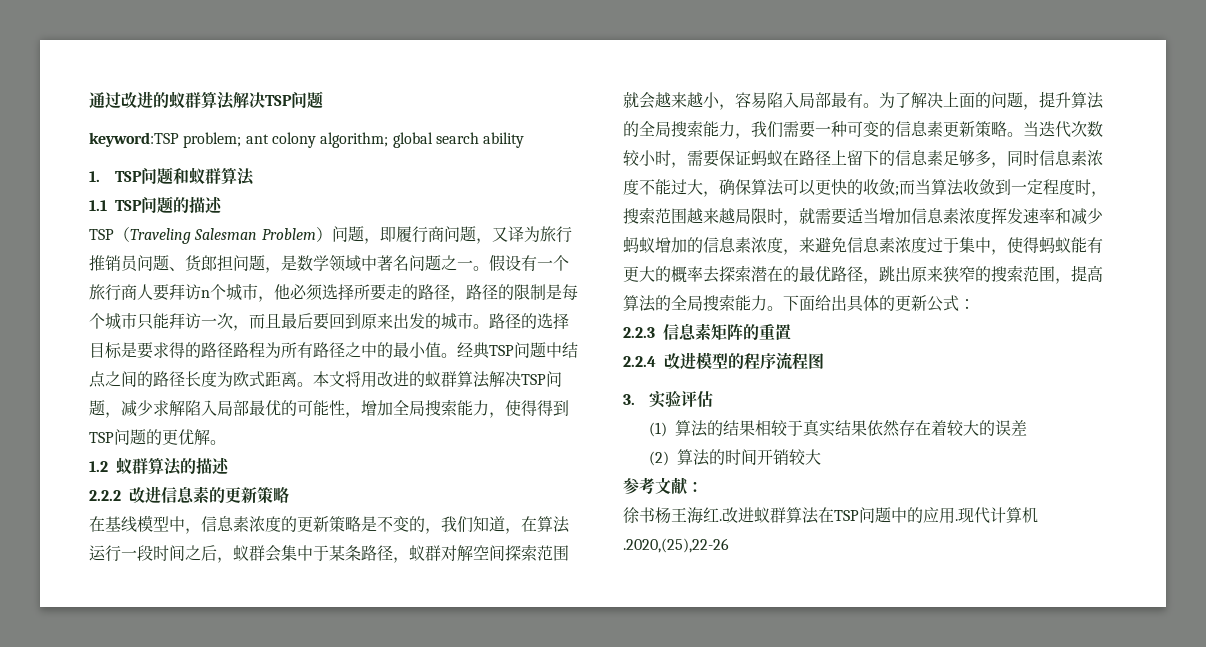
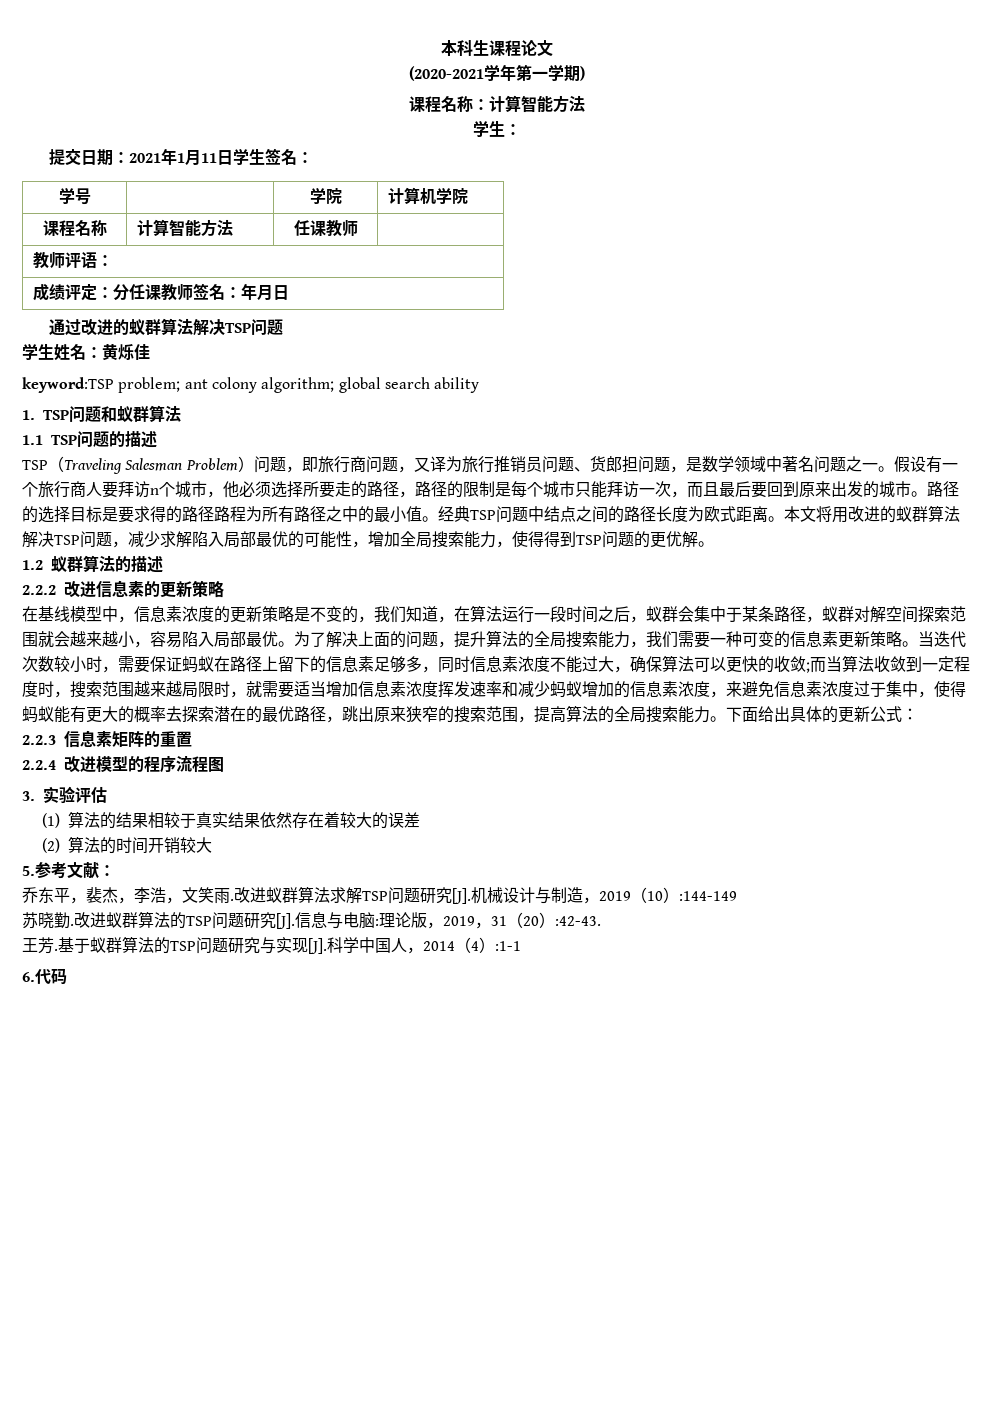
+ 本科生课程论文
+ (2020-2021学年第一学期)
+ 课程名称：计算智能方法
+ 学生：
+ 提交日期：2021年1月11日学生签名：
+ 学号 | | 学院 | 计算机学院
+ 课程名称 | 计算智能方法 | 任课教师 |
+ 教师评语：
+ 成绩评定：分任课教师签名：年月日
+ 学生姓名：黄烁佳
- TSP（Traveling Salesman Problem）问题，即履行商问题，又译为旅行推销员问题、货郎担问题，是数学领域中著名问题之一。
+ TSP（Traveling Salesman Problem）问题，即旅行商问题，又译为旅行推销员问题、货郎担问题，是数学领域中著名问题之一。
- 在基线模型中，信息素浓度的更新策略是不变的，我们知道，在算法运行一段时间之后，蚁群会集中于某条路径，蚁群对解空间探索范围就会越来越小，容易陷入局部最有。
+ 在基线模型中，信息素浓度的更新策略是不变的，我们知道，在算法运行一段时间之后，蚁群会集中于某条路径，蚁群对解空间探索范围就会越来越小，容易陷入局部最优。
- 参考文献：
+ 5.参考文献：
- 徐书杨王海红.改进蚁群算法在TSP问题中的应用.现代计算机.2020,(25),22-26
+ 乔东平，裴杰，李浩，文笑雨.改进蚁群算法求解TSP问题研究[J].机械设计与制造，2019（10）:144-149
+ 苏晓勤.改进蚁群算法的TSP问题研究[J].信息与电脑:理论版，2019，31（20）:42-43.
+ 王芳.基于蚁群算法的TSP问题研究与实现[J].科学中国人，2014（4）:1-1
+ 6.代码

